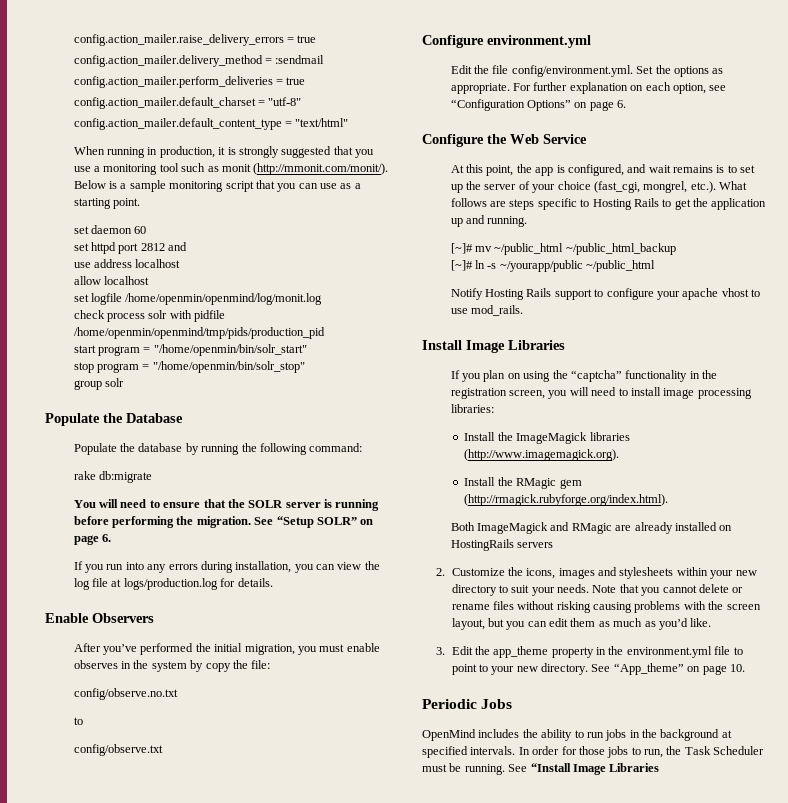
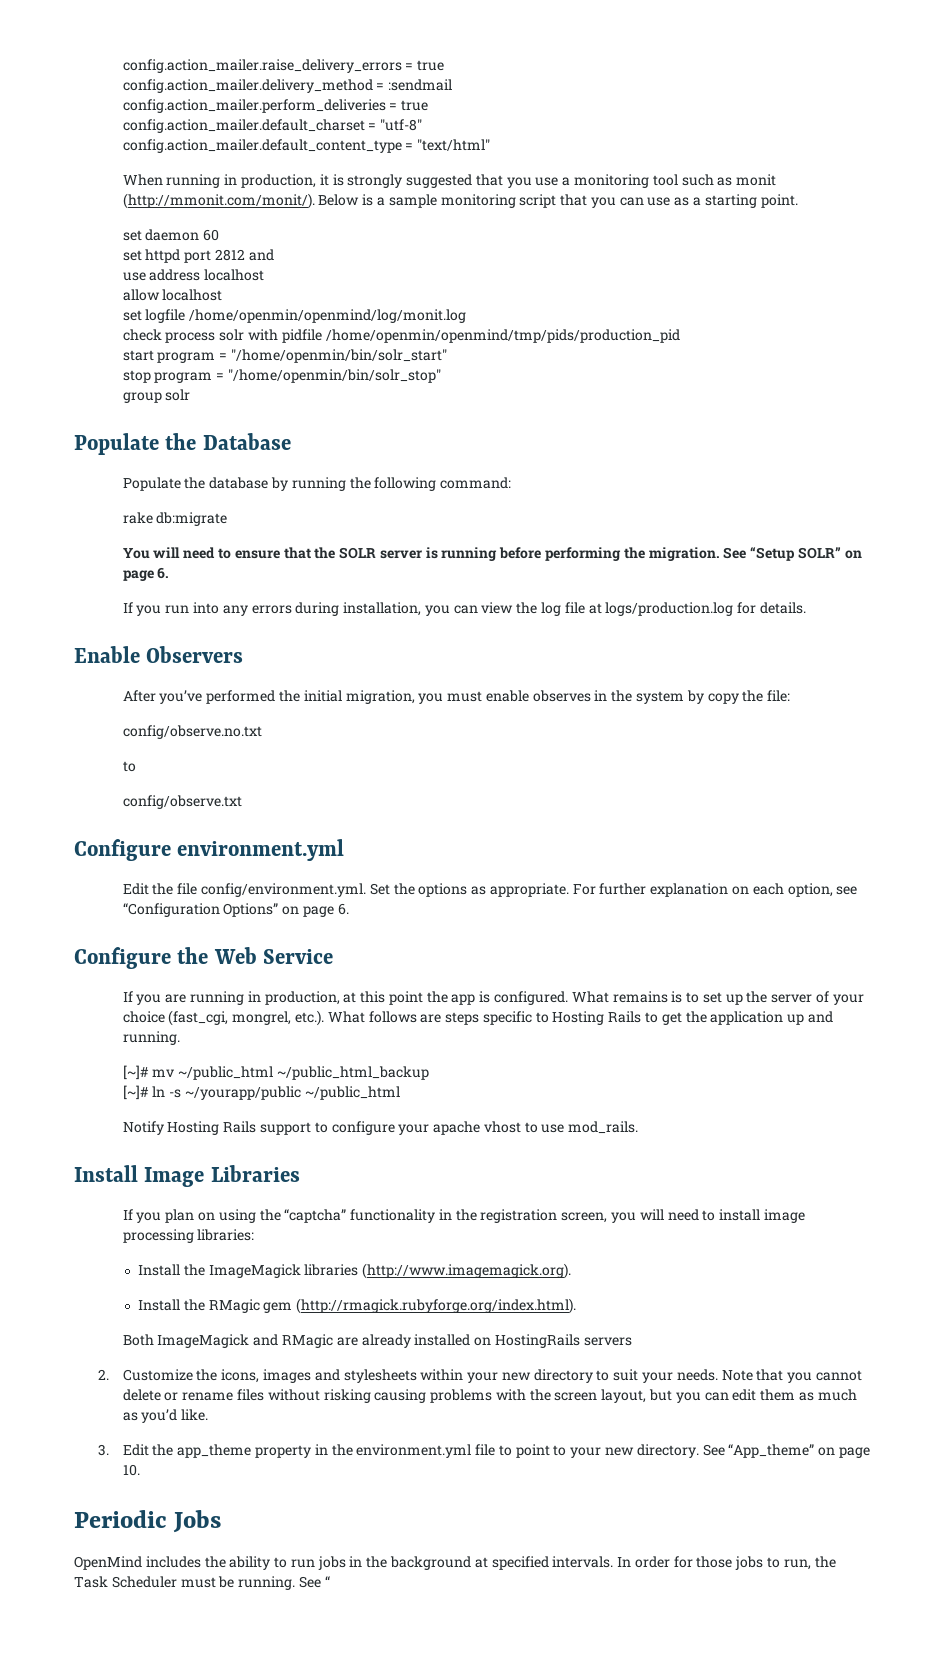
- At this point, the app is configured, and wait remains is to set up the server of your choice (fast_cgi, mongrel, etc.). What follows are steps specific to Hosting Rails to get the application up and running.
+ If you are running in production, at this point the app is configured. What remains is to set up the server of your choice (fast_cgi, mongrel, etc.). What follows are steps specific to Hosting Rails to get the application up and running.
- See “Install Image Libraries
+ See “

